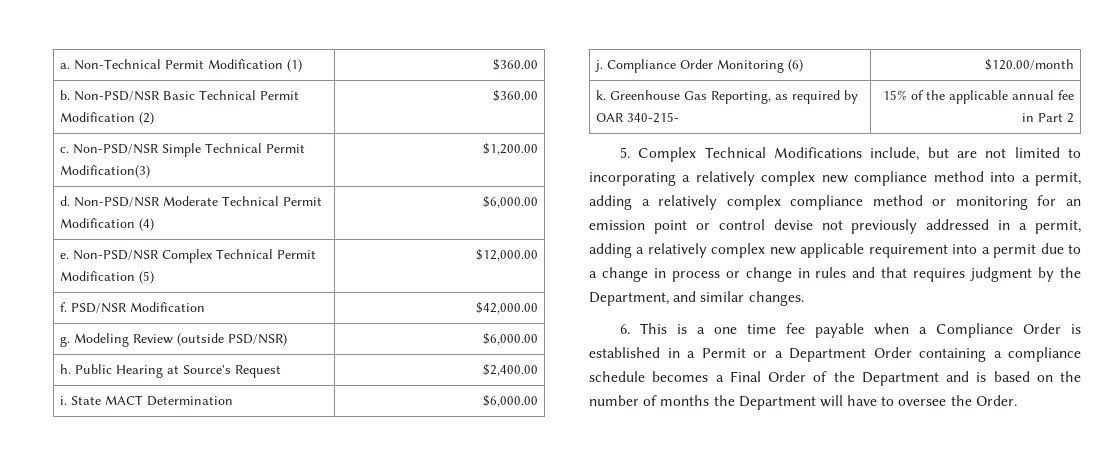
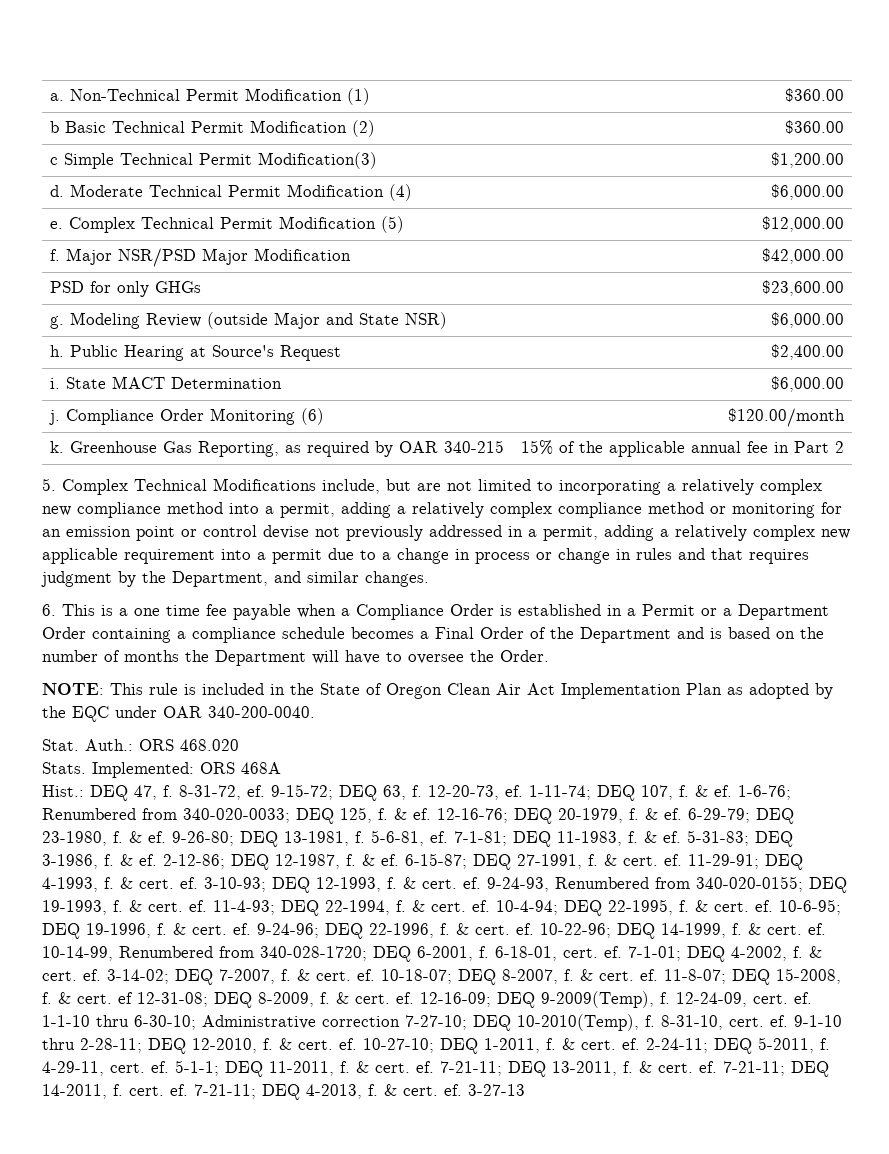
- b. Non-PSD/NSR Basic Technical Permit Modification (2) | $360.00
+ b Basic Technical Permit Modification (2) | $360.00
- c. Non-PSD/NSR Simple Technical Permit Modification(3) | $1,200.00
+ c Simple Technical Permit Modification(3) | $1,200.00
- d. Non-PSD/NSR Moderate Technical Permit Modification (4) | $6,000.00
+ d. Moderate Technical Permit Modification (4) | $6,000.00
- e. Non-PSD/NSR Complex Technical Permit Modification (5) | $12,000.00
+ e. Complex Technical Permit Modification (5) | $12,000.00
- f. PSD/NSR Modification | $42,000.00
+ f. Major NSR/PSD Major Modification | $42,000.00
+ PSD for only GHGs | $23,600.00
- g. Modeling Review (outside PSD/NSR) | $6,000.00
+ g. Modeling Review (outside Major and State NSR) | $6,000.00
- k. Greenhouse Gas Reporting, as required by OAR 340-215- | 15% of the applicable annual fee in Part 2
+ k. Greenhouse Gas Reporting, as required by OAR 340-215 | 15% of the applicable annual fee in Part 2
+ NOTE: This rule is included in the State of Oregon Clean Air Act Implementation Plan as adopted by the EQC under OAR 340-200-0040.
+ Stat. Auth.: ORS 468.020
+ Stats. Implemented: ORS 468A
+ Hist.: DEQ 47, f. 8-31-72, ef. 9-15-72; DEQ 63, f. 12-20-73, ef. 1-11-74; DEQ 107, f. & ef. 1-6-76; Renumbered from 340-020-0033; DEQ 125, f. & ef. 12-16-76; DEQ 20-1979, f. & ef. 6-29-79; DEQ 23-1980, f. & ef. 9-26-80; DEQ 13-1981, f. 5-6-81, ef. 7-1-81; DEQ 11-1983, f. & ef. 5-31-83; DEQ 3-1986, f. & ef. 2-12-86; DEQ 12-1987, f. & ef. 6-15-87; DEQ 27-1991, f. & cert. ef. 11-29-91; DEQ 4-1993, f. & cert. ef. 3-10-93; DEQ 12-1993, f. & cert. ef. 9-24-93, Renumbered from 340-020-0155; DEQ 19-1993, f. & cert. ef. 11-4-93; DEQ 22-1994, f. & cert. ef. 10-4-94; DEQ 22-1995, f. & cert. ef. 10-6-95; DEQ 19-1996, f. & cert. ef. 9-24-96; DEQ 22-1996, f. & cert. ef. 10-22-96; DEQ 14-1999, f. & cert. ef. 10-14-99, Renumbered from 340-028-1720; DEQ 6-2001, f. 6-18-01, cert. ef. 7-1-01; DEQ 4-2002, f. & cert. ef. 3-14-02; DEQ 7-2007, f. & cert. ef. 10-18-07; DEQ 8-2007, f. & cert. ef. 11-8-07; DEQ 15-2008, f. & cert. ef 12-31-08; DEQ 8-2009, f. & cert. ef. 12-16-09; DEQ 9-2009(Temp), f. 12-24-09, cert. ef. 1-1-10 thru 6-30-10; Administrative correction 7-27-10; DEQ 10-2010(Temp), f. 8-31-10, cert. ef. 9-1-10 thru 2-28-11; DEQ 12-2010, f. & cert. ef. 10-27-10; DEQ 1-2011, f. & cert. ef. 2-24-11; DEQ 5-2011, f. 4-29-11, cert. ef. 5-1-1; DEQ 11-2011, f. & cert. ef. 7-21-11; DEQ 13-2011, f. & cert. ef. 7-21-11; DEQ 14-2011, f. cert. ef. 7-21-11; DEQ 4-2013, f. & cert. ef. 3-27-13

